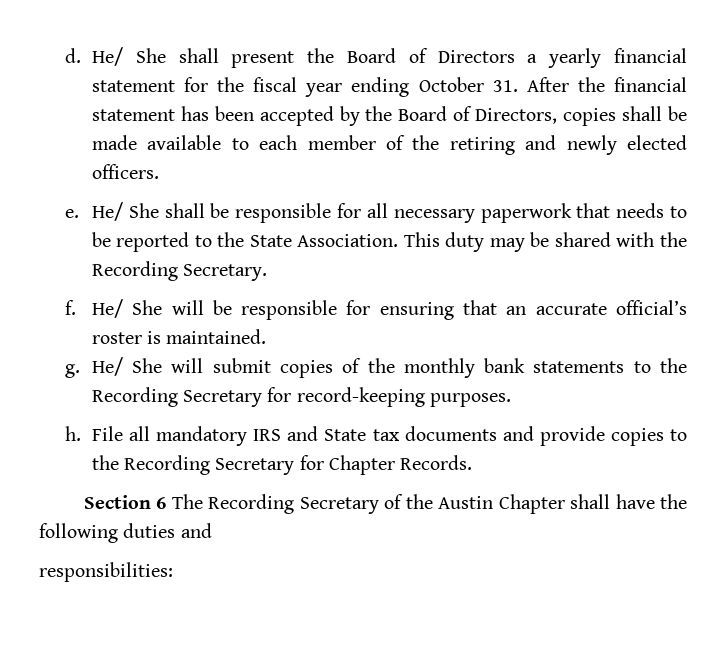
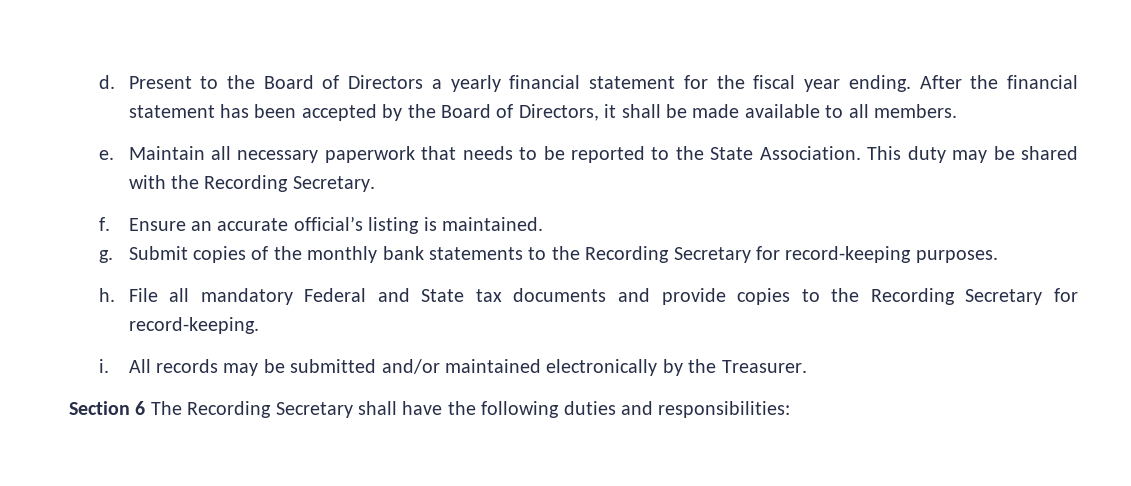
- He/ She shall present the Board of Directors a yearly financial statement for the fiscal year ending October 31. After the financial statement has been accepted by the Board of Directors, copies shall be made available to each member of the retiring and newly elected officers.
- e. He/ She shall be responsible for all necessary paperwork that needs to be reported to the State Association.
+ Present to the Board of Directors a yearly financial statement for the fiscal year ending. After the financial statement has been accepted by the Board of Directors, it shall be made available to all members.
+ e. Maintain all necessary paperwork that needs to be reported to the State Association.
- He/ She will be responsible for ensuring that an accurate official’s roster is maintained.
+ Ensure an accurate official’s listing is maintained.
- He/ She will submit copies of the monthly bank statements to the Recording Secretary for record-keeping purposes.
+ Submit copies of the monthly bank statements to the Recording Secretary for record-keeping purposes.
- File all mandatory IRS and State tax documents and provide copies to the Recording Secretary for Chapter Records.
+ File all mandatory Federal and State tax documents and provide copies to the Recording Secretary for record-keeping.
+ i. All records may be submitted and/or maintained electronically by the Treasurer.
- Section 6 The Recording Secretary of the Austin Chapter shall have the following duties and
- responsibilities:
+ Section 6 The Recording Secretary shall have the following duties and responsibilities:

